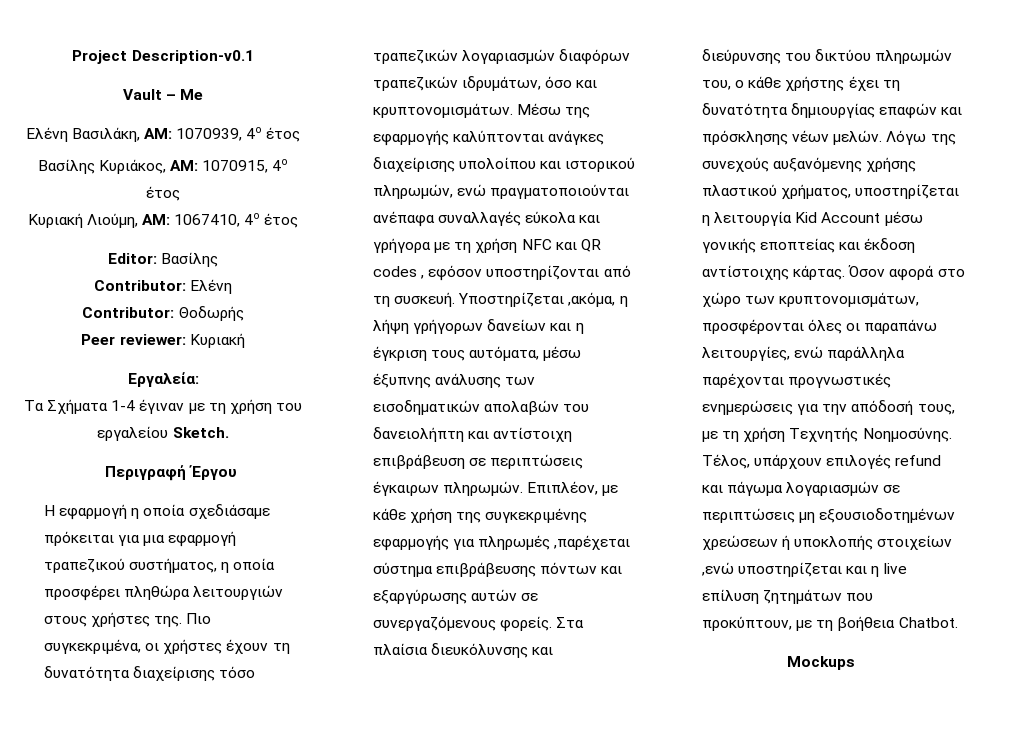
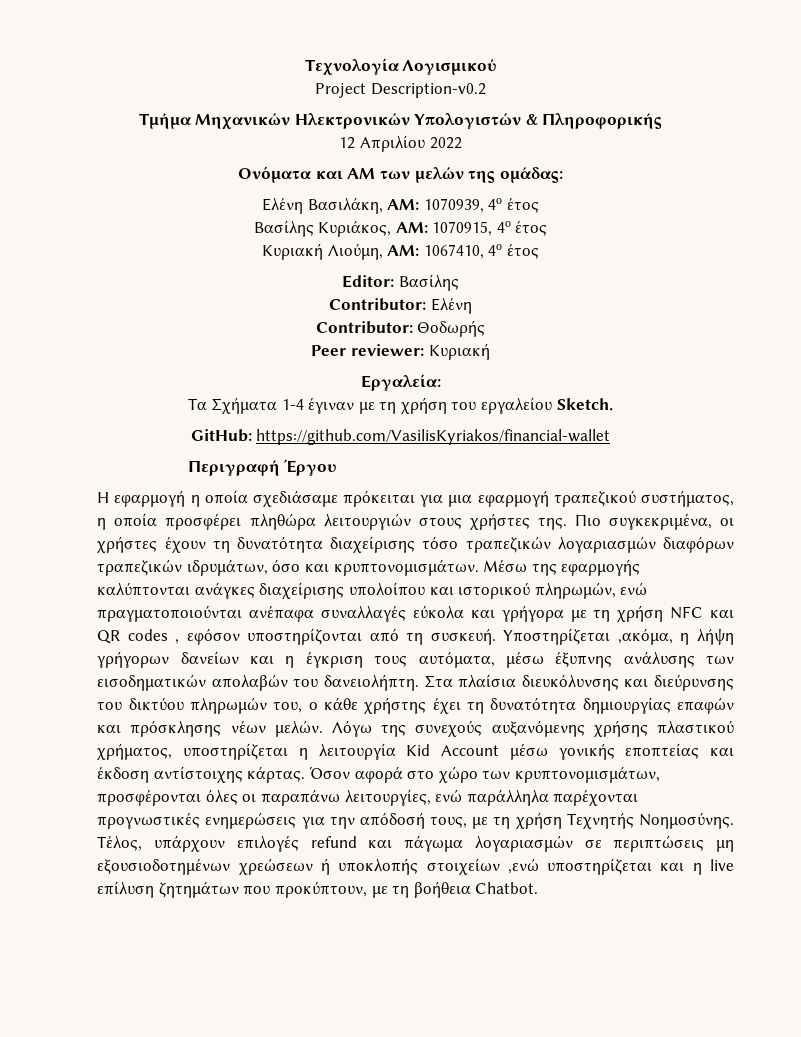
- Project Description-v0.1
- Vault – Me
+ Τεχνολογία Λογισμικού
+ Project Description-v0.2
+ Τμήμα Μηχανικών Ηλεκτρονικών Υπολογιστών & Πληροφορικής
+ 12 Απριλίου 2022
+ Ονόματα και ΑΜ των μελών της ομάδας:
+ GitHub: https://github.com/VasilisKyriakos/financial-wallet
- Υποστηρίζεται ,ακόμα, η λήψη γρήγορων δανείων και η έγκριση τους αυτόματα, μέσω έξυπνης ανάλυσης των εισοδηματικών απολαβών του δανειολήπτη και αντίστοιχη επιβράβευση σε περιπτώσεις έγκαιρων πληρωμών. Επιπλέον, με κάθε χρήση της συγκεκριμένης εφαρμογής για πληρωμές ,παρέχεται σύστημα επιβράβευσης πόντων και εξαργύρωσης αυτών σε συνεργαζόμενους φορείς.
+ Υποστηρίζεται ,ακόμα, η λήψη γρήγορων δανείων και η έγκριση τους αυτόματα, μέσω έξυπνης ανάλυσης των εισοδηματικών απολαβών του δανειολήπτη.
- Mockups

